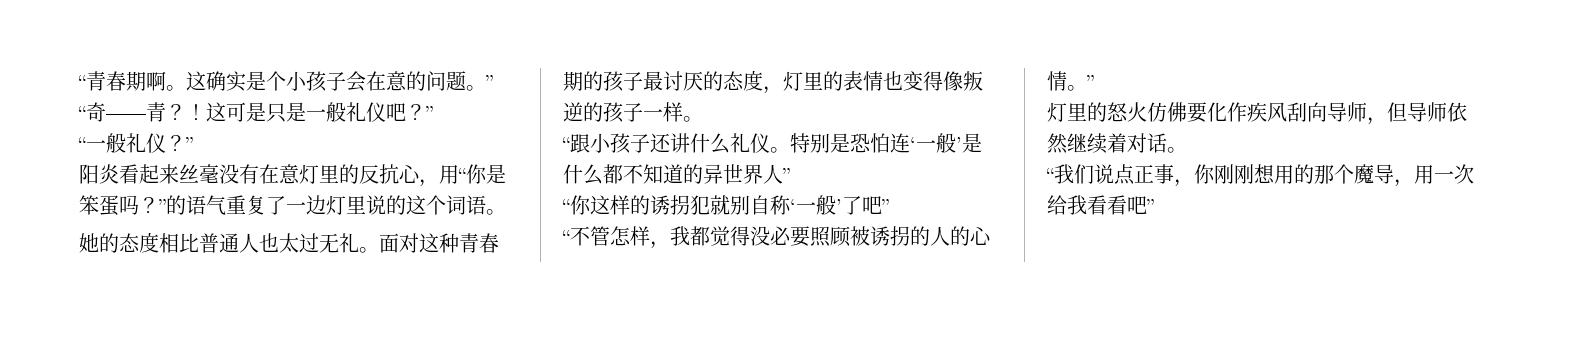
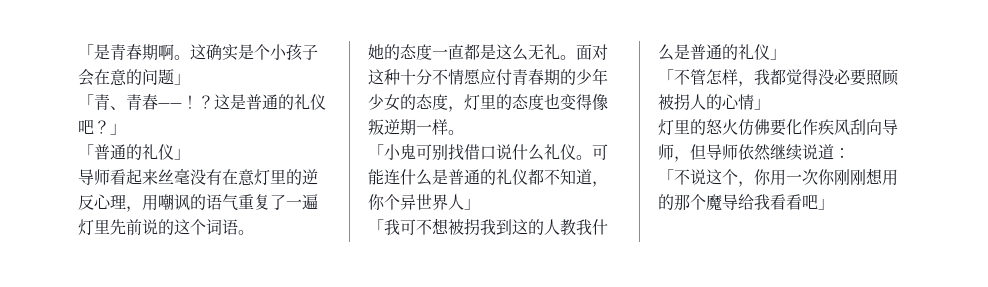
- “青春期啊。
+ 「是青春期啊。
- 这确实是个小孩子会在意的问题。”
- “奇——青？！这可是只是一般礼仪吧？”
- “一般礼仪？”
- 阳炎看起来丝毫没有在意灯里的反抗心，用“你是笨蛋吗？”的语气重复了一边灯里说的这个词语。
+ 这确实是个小孩子会在意的问题」
+ 「青、青春——！？这是普通的礼仪吧？」
+ 「普通的礼仪」
+ 导师看起来丝毫没有在意灯里的逆反心理，用嘲讽的语气重复了一遍灯里先前说的这个词语。
- 她的态度相比普通人也太过无礼。面对这种青春期的孩子最讨厌的态度，灯里的表情也变得像叛逆的孩子一样。
+ 她的态度一直都是这么无礼。面对这种十分不情愿应付青春期的少年少女的态度，灯里的态度也变得像叛逆期一样。
- “跟小孩子还讲什么礼仪。特别是恐怕连‘一般’是什么都不知道的异世界人”
- “你这样的诱拐犯就别自称‘一般’了吧”
- “不管怎样，我都觉得没必要照顾被诱拐的人的心情。”
+ 「小鬼可别找借口说什么礼仪。可能连什么是普通的礼仪都不知道，你个异世界人」
+ 「我可不想被拐我到这的人教我什么是普通的礼仪」
+ 「不管怎样，我都觉得没必要照顾被拐人的心情」
- 灯里的怒火仿佛要化作疾风刮向导师，但导师依然继续着对话。
- “我们说点正事，你刚刚想用的那个魔导，用一次给我看看吧”
+ 灯里的怒火仿佛要化作疾风刮向导师，但导师依然继续说道：
+ 「不说这个，你用一次你刚刚想用的那个魔导给我看看吧」

